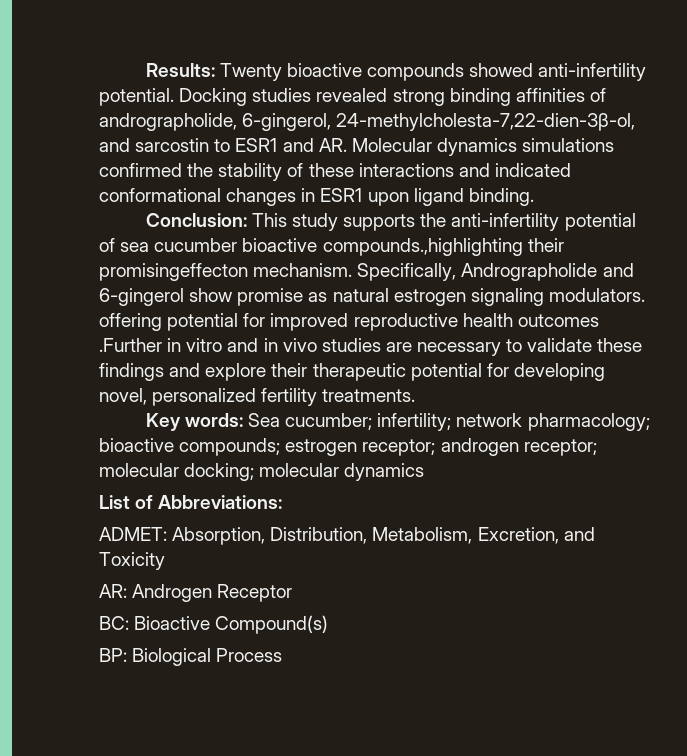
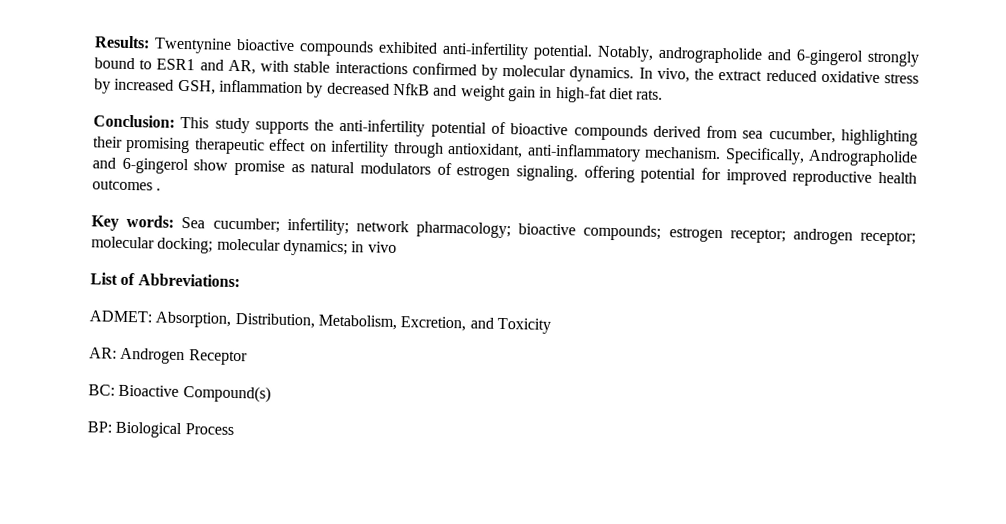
- Results: Twenty bioactive compounds showed anti-infertility potential.
+ Results: Twentynine bioactive compounds exhibited anti-infertility potential.
- Docking studies revealed strong binding affinities of andrographolide, 6-gingerol, 24-methylcholesta-7,22-dien-3β-ol, and sarcostin to ESR1 and AR. Molecular dynamics simulations confirmed the stability of these interactions and indicated conformational changes in ESR1 upon ligand binding.
+ Notably, andrographolide and 6-gingerol strongly bound to ESR1 and AR, with stable interactions confirmed by molecular dynamics. In vivo, the extract reduced oxidative stress by increased GSH, inflammation by decreased NfkB and weight gain in high-fat diet rats.
- Conclusion: This study supports the anti-infertility potential of sea cucumber bioactive compounds.,highlighting their promisingeffecton mechanism.
+ Conclusion: This study supports the anti-infertility potential of bioactive compounds derived from sea cucumber, highlighting their promising therapeutic effect on infertility through antioxidant, anti-inflammatory mechanism.
- Specifically, Andrographolide and 6-gingerol show promise as natural estrogen signaling modulators. offering potential for improved reproductive health outcomes .Further in vitro and in vivo studies are necessary to validate these findings and explore their therapeutic potential for developing novel, personalized fertility treatments.
+ Specifically, Andrographolide and 6-gingerol show promise as natural modulators of estrogen signaling. offering potential for improved reproductive health outcomes .
- Key words: Sea cucumber; infertility; network pharmacology; bioactive compounds; estrogen receptor; androgen receptor; molecular docking; molecular dynamics
+ Key words: Sea cucumber; infertility; network pharmacology; bioactive compounds; estrogen receptor; androgen receptor; molecular docking; molecular dynamics; in vivo

